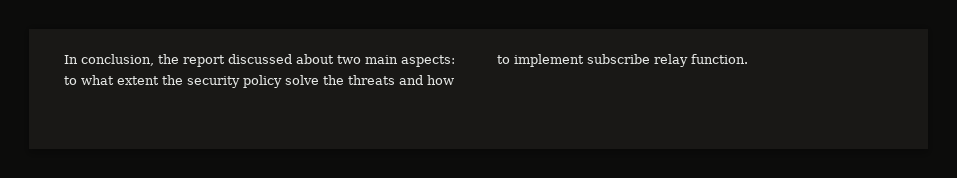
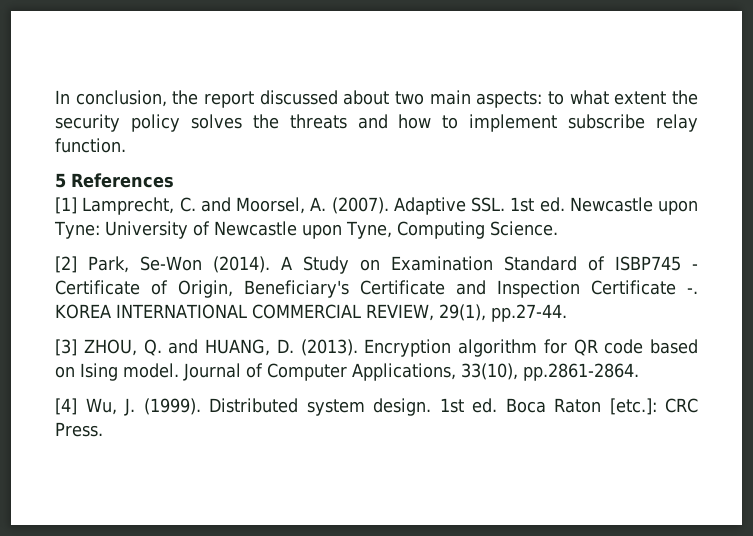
- In conclusion, the report discussed about two main aspects: to what extent the security policy solve the threats and how to implement subscribe relay function.
+ In conclusion, the report discussed about two main aspects: to what extent the security policy solves the threats and how to implement subscribe relay function.
+ 5 References
+ [1] Lamprecht, C. and Moorsel, A. (2007). Adaptive SSL. 1st ed. Newcastle upon Tyne: University of Newcastle upon Tyne, Computing Science.
+ [2] Park, Se-Won (2014). A Study on Examination Standard of ISBP745 - Certificate of Origin, Beneficiary's Certificate and Inspection Certificate -. KOREA INTERNATIONAL COMMERCIAL REVIEW, 29(1), pp.27-44.
+ [3] ZHOU, Q. and HUANG, D. (2013). Encryption algorithm for QR code based on Ising model. Journal of Computer Applications, 33(10), pp.2861-2864.
+ [4] Wu, J. (1999). Distributed system design. 1st ed. Boca Raton [etc.]: CRC Press.

